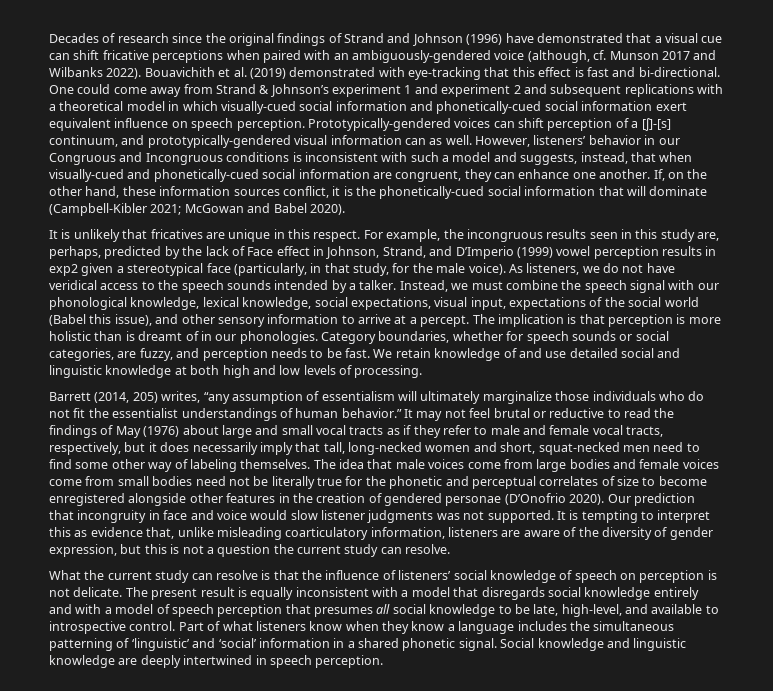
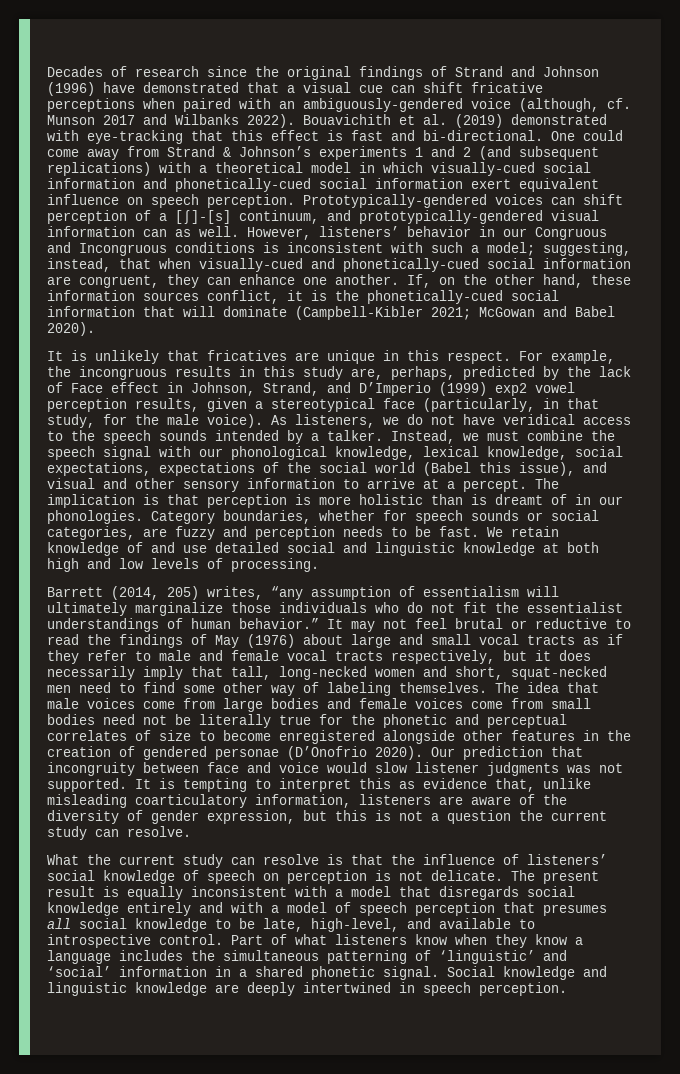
- One could come away from Strand & Johnson’s experiment 1 and experiment 2 and subsequent replications with a theoretical model in which visually-cued social information and phonetically-cued social information exert equivalent influence on speech perception.
+ One could come away from Strand & Johnson’s experiments 1 and 2 (and subsequent replications) with a theoretical model in which visually-cued social information and phonetically-cued social information exert equivalent influence on speech perception.
- However, listeners’ behavior in our Congruous and Incongruous conditions is inconsistent with such a model and suggests, instead, that when visually-cued and phonetically-cued social information are congruent, they can enhance one another.
+ However, listeners’ behavior in our Congruous and Incongruous conditions is inconsistent with such a model; suggesting, instead, that when visually-cued and phonetically-cued social information are congruent, they can enhance one another.
- For example, the incongruous results seen in this study are, perhaps, predicted by the lack of Face effect in Johnson, Strand, and D’Imperio (1999) vowel perception results in exp2 given a stereotypical face (particularly, in that study, for the male voice).
+ For example, the incongruous results in this study are, perhaps, predicted by the lack of Face effect in Johnson, Strand, and D’Imperio (1999) exp2 vowel perception results, given a stereotypical face (particularly, in that study, for the male voice).
- Instead, we must combine the speech signal with our phonological knowledge, lexical knowledge, social expectations, visual input, expectations of the social world (Babel this issue), and other sensory information to arrive at a percept.
+ Instead, we must combine the speech signal with our phonological knowledge, lexical knowledge, social expectations, expectations of the social world (Babel this issue), and visual and other sensory information to arrive at a percept.
- Category boundaries, whether for speech sounds or social categories, are fuzzy, and perception needs to be fast.
+ Category boundaries, whether for speech sounds or social categories, are fuzzy and perception needs to be fast.
- It may not feel brutal or reductive to read the findings of May (1976) about large and small vocal tracts as if they refer to male and female vocal tracts, respectively, but it does necessarily imply that tall, long-necked women and short, squat-necked men need to find some other way of labeling themselves.
+ It may not feel brutal or reductive to read the findings of May (1976) about large and small vocal tracts as if they refer to male and female vocal tracts respectively, but it does necessarily imply that tall, long-necked women and short, squat-necked men need to find some other way of labeling themselves.
- Our prediction that incongruity in face and voice would slow listener judgments was not supported.
+ Our prediction that incongruity between face and voice would slow listener judgments was not supported.

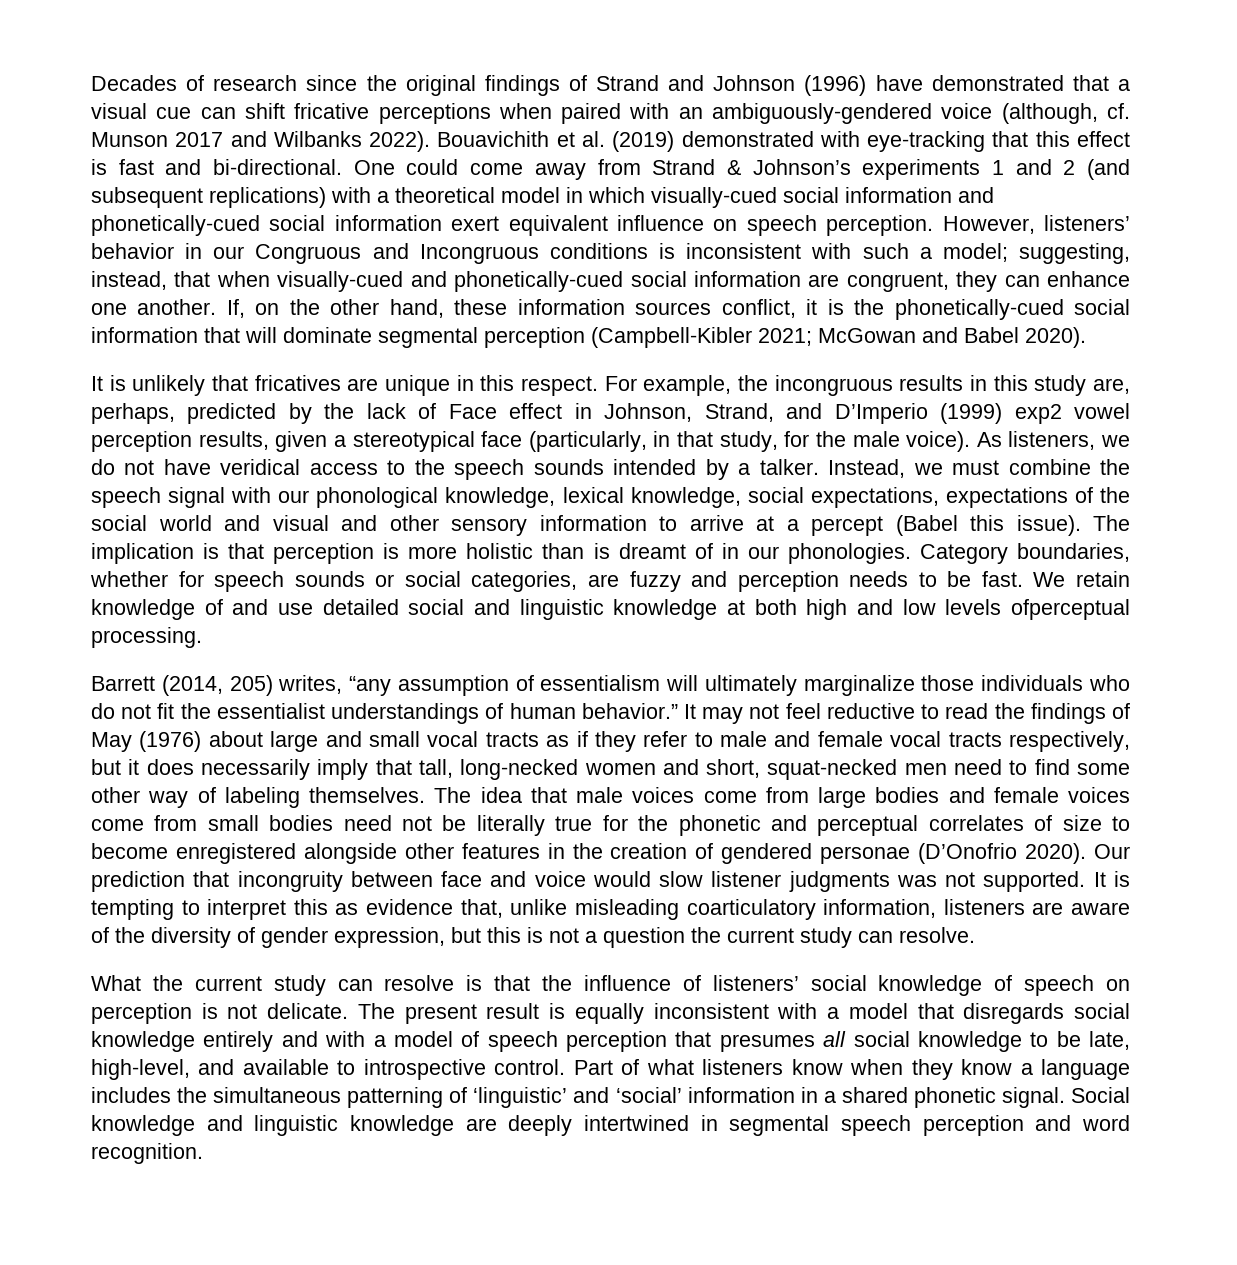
- Prototypically-gendered voices can shift perception of a [ʃ]-[s] continuum, and prototypically-gendered visual information can as well.
- If, on the other hand, these information sources conflict, it is the phonetically-cued social information that will dominate (Campbell-Kibler 2021; McGowan and Babel 2020).
+ If, on the other hand, these information sources conflict, it is the phonetically-cued social information that will dominate segmental perception (Campbell-Kibler 2021; McGowan and Babel 2020).
- Instead, we must combine the speech signal with our phonological knowledge, lexical knowledge, social expectations, expectations of the social world (Babel this issue), and visual and other sensory information to arrive at a percept.
+ Instead, we must combine the speech signal with our phonological knowledge, lexical knowledge, social expectations, expectations of the social world and visual and other sensory information to arrive at a percept (Babel this issue).
- We retain knowledge of and use detailed social and linguistic knowledge at both high and low levels of processing.
+ We retain knowledge of and use detailed social and linguistic knowledge at both high and low levels ofperceptual processing.
- It may not feel brutal or reductive to read the findings of May (1976) about large and small vocal tracts as if they refer to male and female vocal tracts respectively, but it does necessarily imply that tall, long-necked women and short, squat-necked men need to find some other way of labeling themselves.
+ It may not feel reductive to read the findings of May (1976) about large and small vocal tracts as if they refer to male and female vocal tracts respectively, but it does necessarily imply that tall, long-necked women and short, squat-necked men need to find some other way of labeling themselves.
- Social knowledge and linguistic knowledge are deeply intertwined in speech perception.
+ Social knowledge and linguistic knowledge are deeply intertwined in segmental speech perception and word recognition.

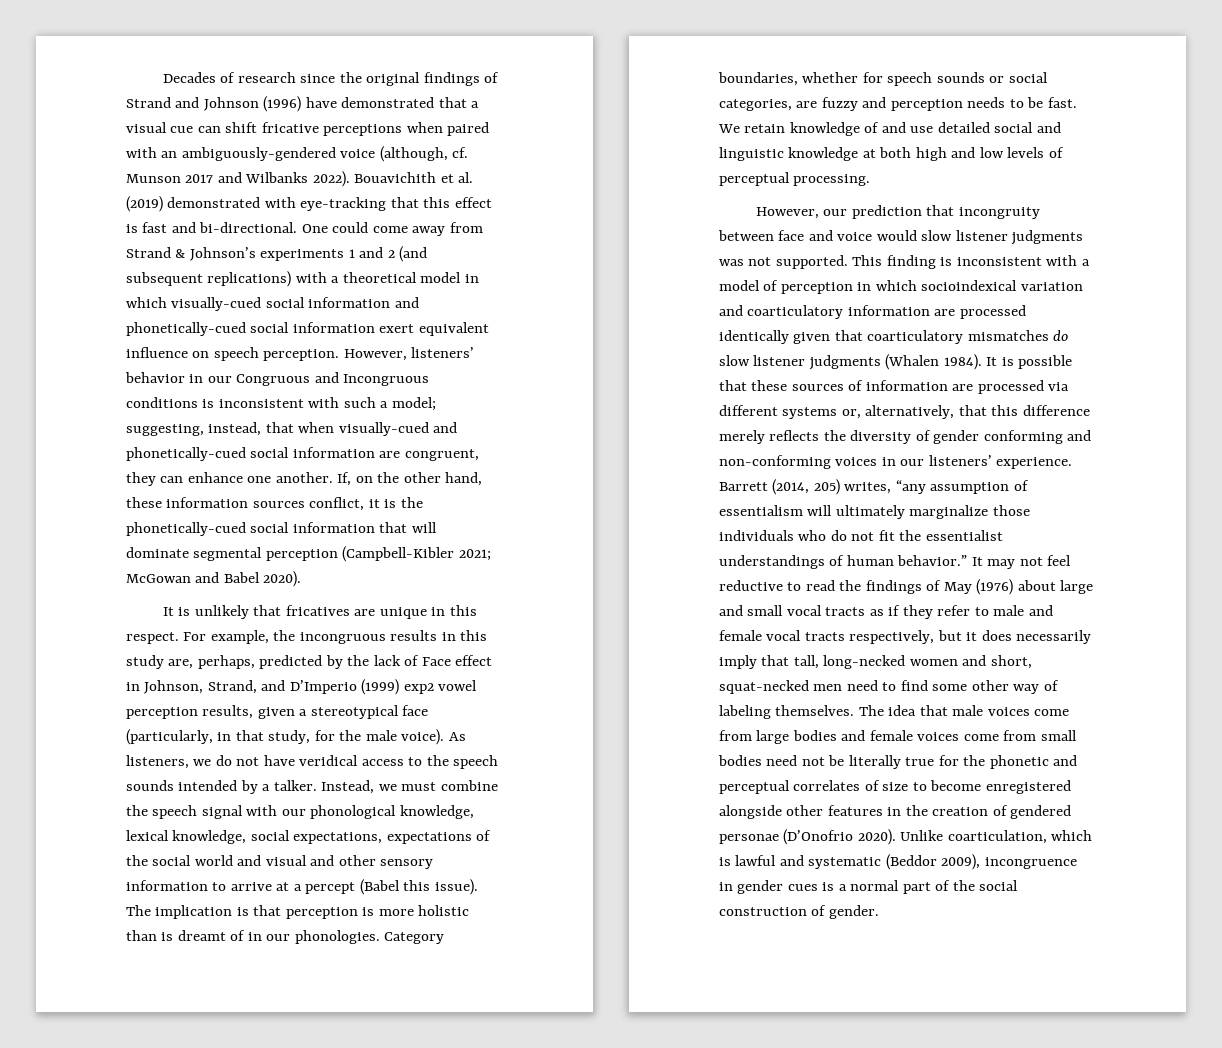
- We retain knowledge of and use detailed social and linguistic knowledge at both high and low levels ofperceptual processing.
+ We retain knowledge of and use detailed social and linguistic knowledge at both high and low levels of perceptual processing.
+ However, our prediction that incongruity between face and voice would slow listener judgments was not supported. This finding is inconsistent with a model of perception in which socioindexical variation and coarticulatory information are processed identically given that coarticulatory mismatches do slow listener judgments (Whalen 1984). It is possible that these sources of information are processed via different systems or, alternatively, that this difference merely reflects the diversity of gender conforming and non-conforming voices in our listeners’ experience.
- Our prediction that incongruity between face and voice would slow listener judgments was not supported. It is tempting to interpret this as evidence that, unlike misleading coarticulatory information, listeners are aware of the diversity of gender expression, but this is not a question the current study can resolve.
- What the current study can resolve is that the influence of listeners’ social knowledge of speech on perception is not delicate. The present result is equally inconsistent with a model that disregards social knowledge entirely and with a model of speech perception that presumes all social knowledge to be late, high-level, and available to introspective control. Part of what listeners know when they know a language includes the simultaneous patterning of ‘linguistic’ and ‘social’ information in a shared phonetic signal. Social knowledge and linguistic knowledge are deeply intertwined in segmental speech perception and word recognition.
+ Unlike coarticulation, which is lawful and systematic (Beddor 2009), incongruence in gender cues is a normal part of the social construction of gender.

